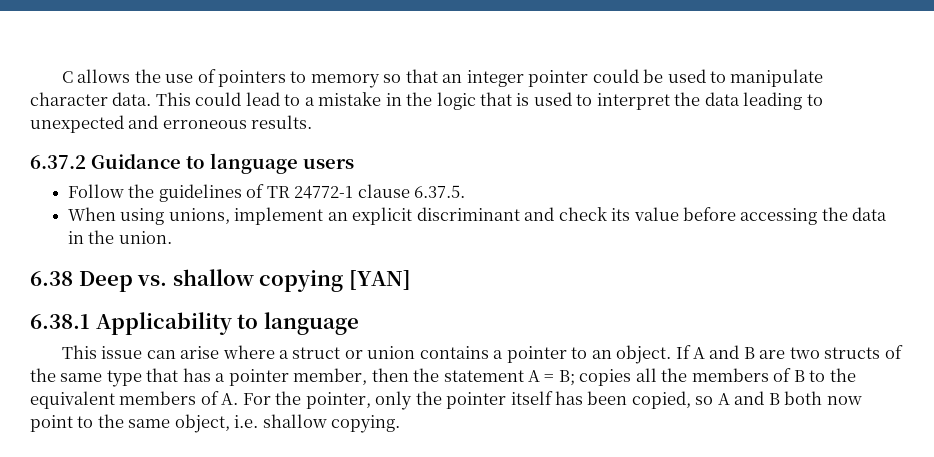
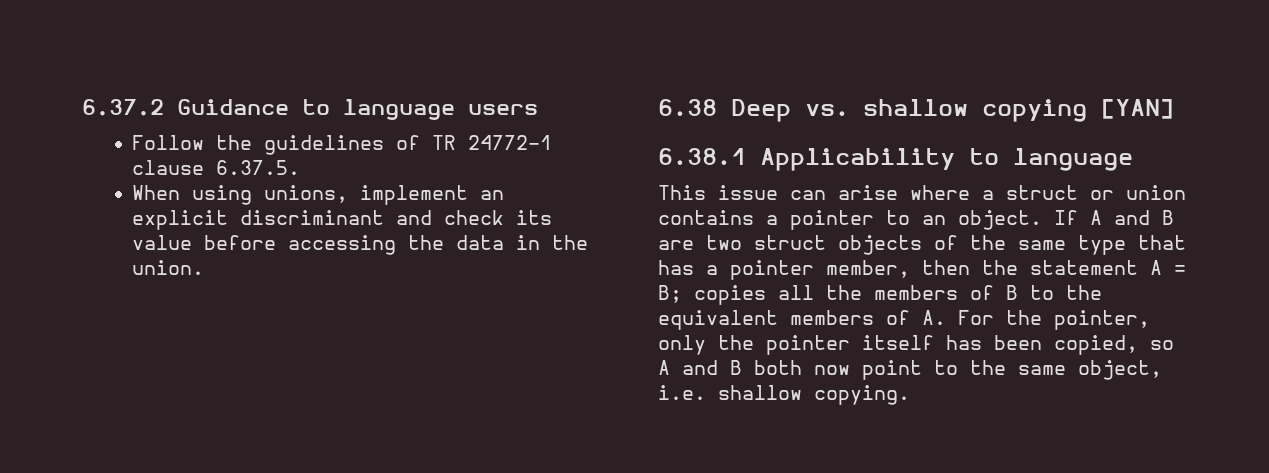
- C allows the use of pointers to memory so that an integer pointer could be used to manipulate character data. This could lead to a mistake in the logic that is used to interpret the data leading to unexpected and erroneous results.
- If A and B are two structs of the same type that has a pointer member, then the statement A = B; copies all the members of B to the equivalent members of A. For the pointer, only the pointer itself has been copied, so A and B both now point to the same object, i.e. shallow copying.
+ If A and B are two struct objects of the same type that has a pointer member, then the statement A = B; copies all the members of B to the equivalent members of A. For the pointer, only the pointer itself has been copied, so A and B both now point to the same object, i.e. shallow copying.

